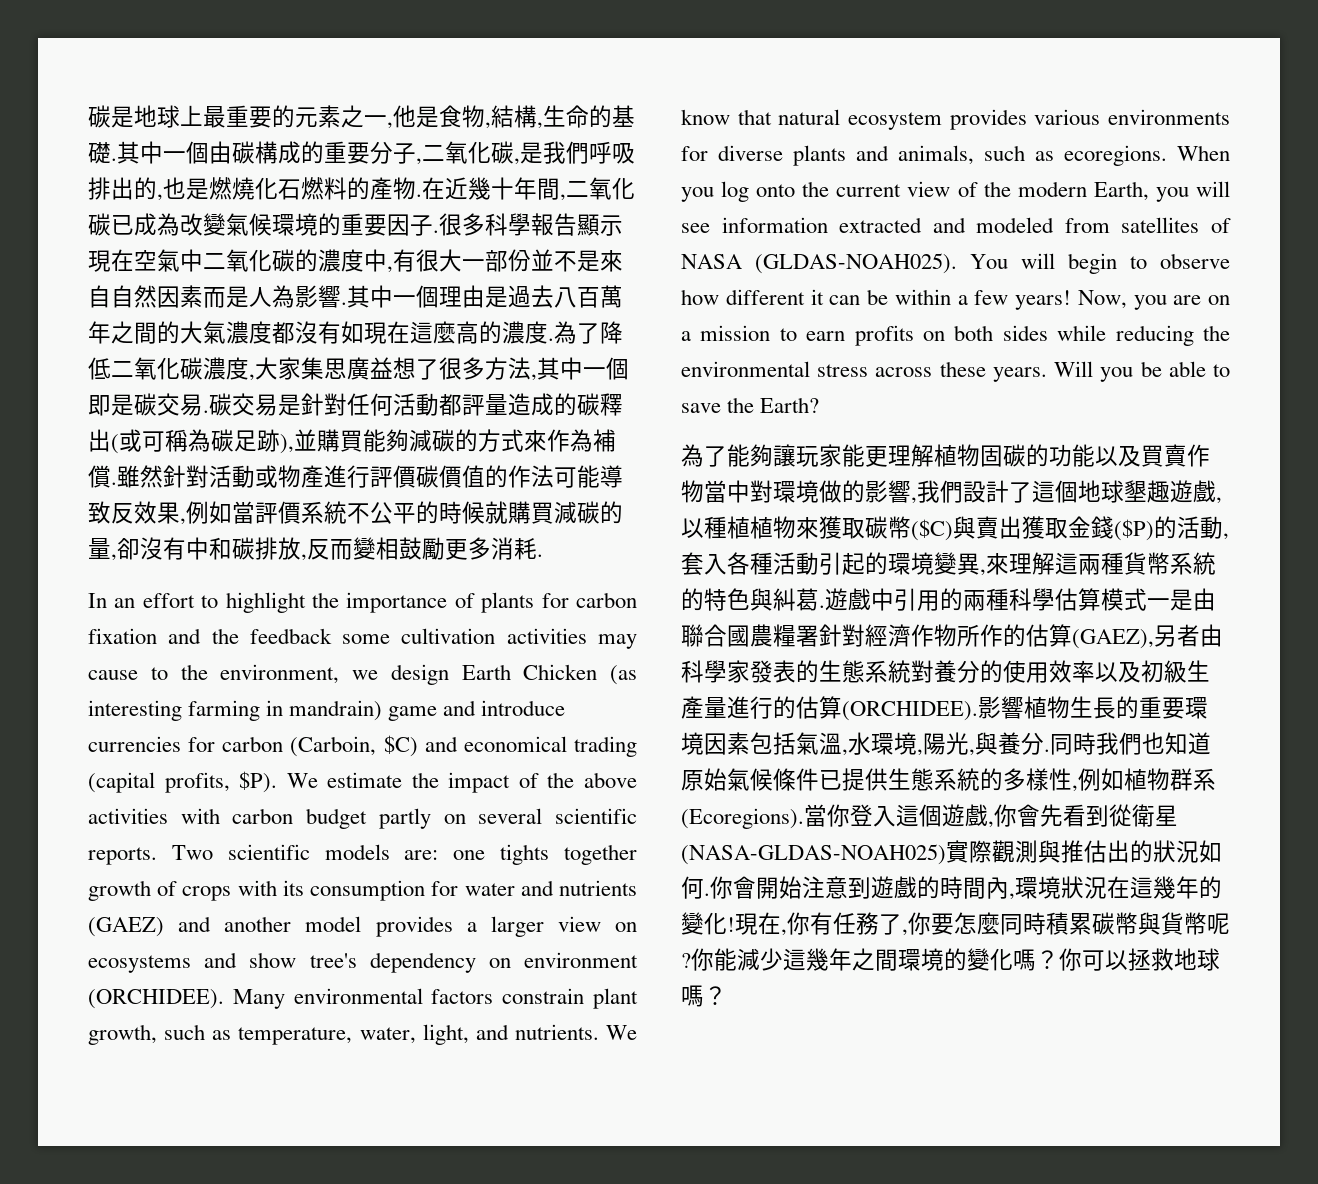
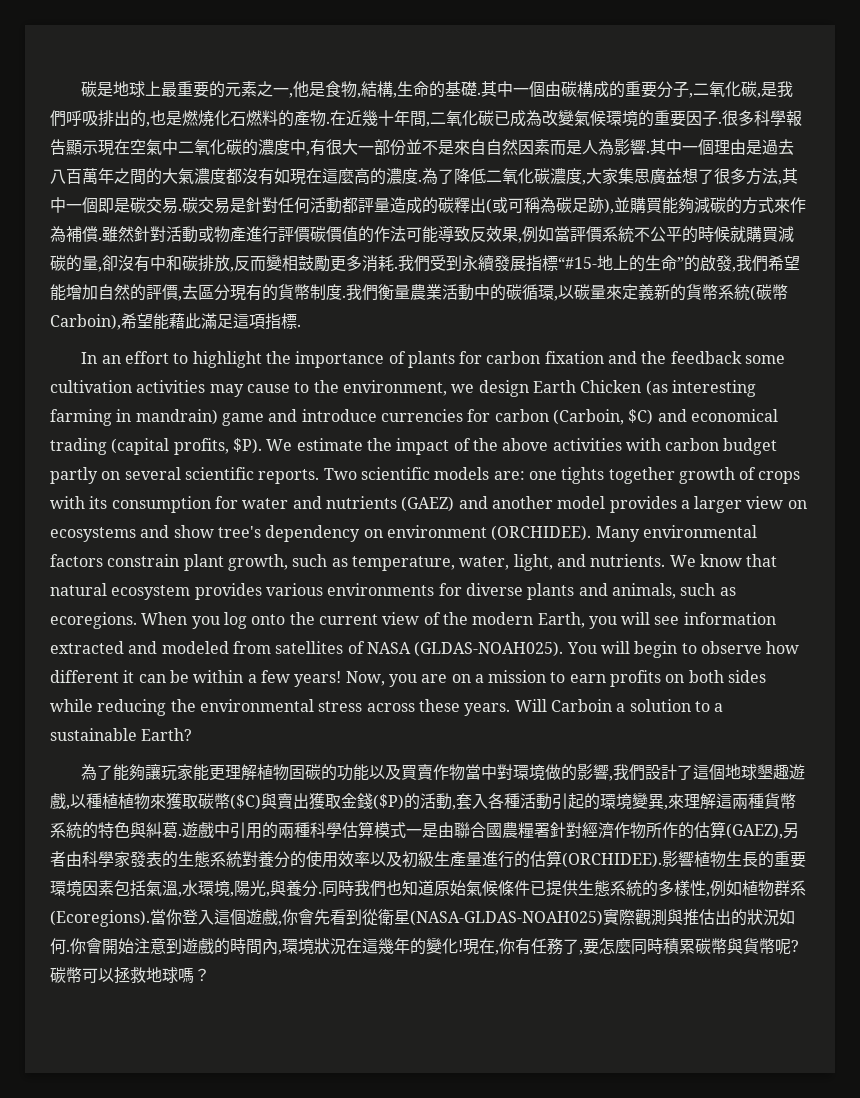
+ 我們受到永續發展指標“#15-地上的生命”的啟發,我們希望能增加自然的評價,去區分現有的貨幣制度.我們衡量農業活動中的碳循環,以碳量來定義新的貨幣系統(碳幣Carboin),希望能藉此滿足這項指標.
- Will you be able to save the Earth?
+ Will Carboin a solution to a sustainable Earth?
- 現在,你有任務了,你要怎麼同時積累碳幣與貨幣呢?
+ 現在,你有任務了,要怎麼同時積累碳幣與貨幣呢?
- 你能減少這幾年之間環境的變化嗎？你可以拯救地球嗎？
+ 碳幣可以拯救地球嗎？

